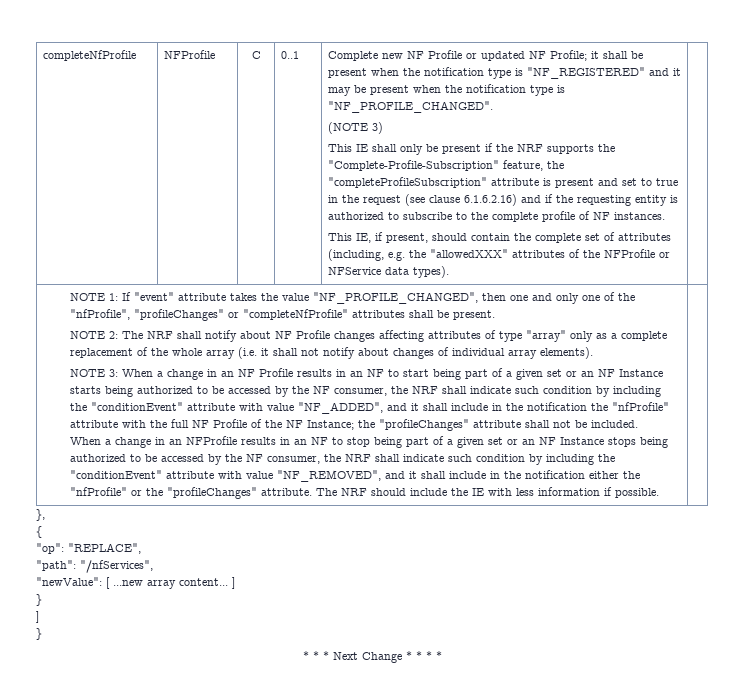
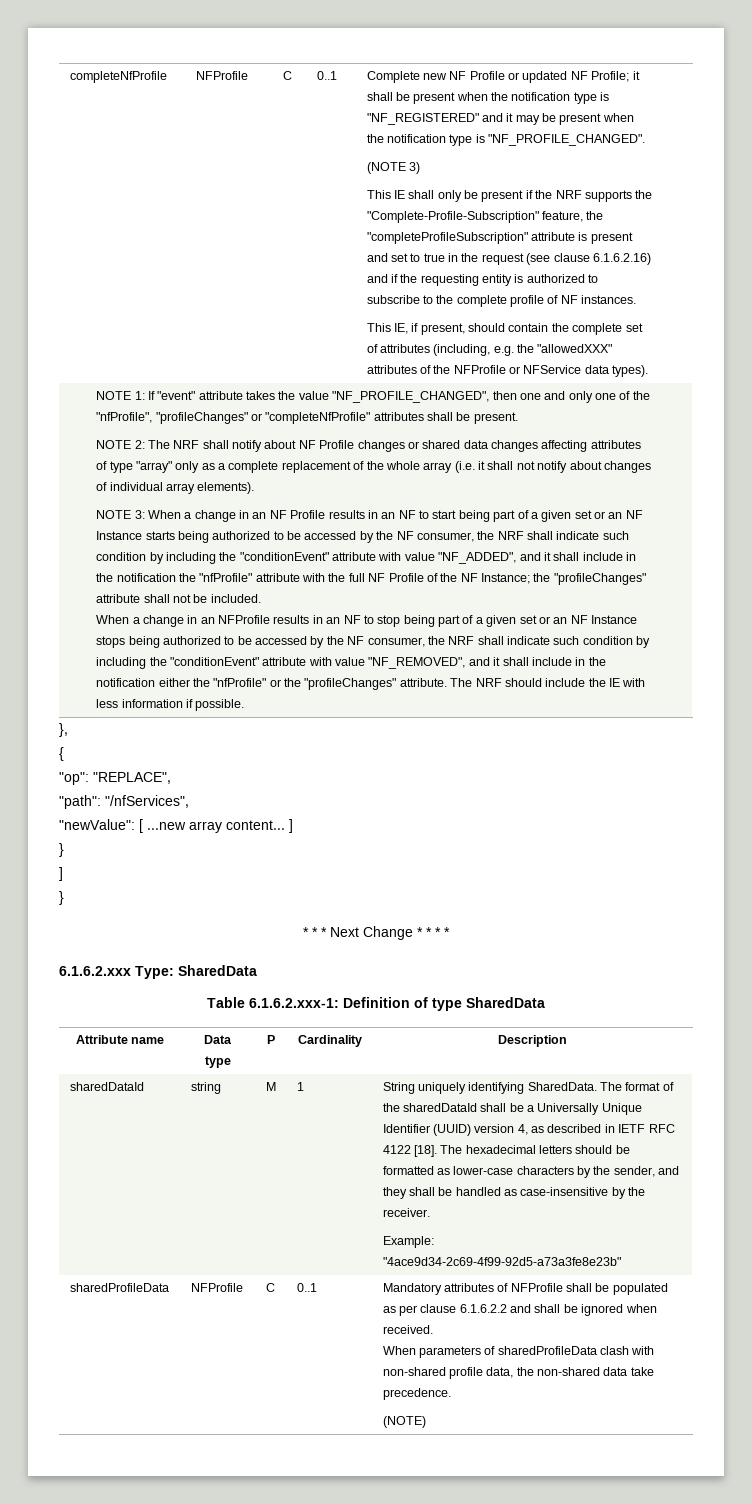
- NOTE 2: The NRF shall notify about NF Profile changes affecting attributes of type "array" only as a complete replacement of the whole array (i.e. it shall not notify about changes of individual array elements).
+ NOTE 2: The NRF shall notify about NF Profile changes or shared data changes affecting attributes of type "array" only as a complete replacement of the whole array (i.e. it shall not notify about changes of individual array elements).
+ 6.1.6.2.xxx Type: SharedData
+ Table 6.1.6.2.xxx-1: Definition of type SharedData
+ Attribute name | Data type | P | Cardinality | Description
+ sharedDataId | string | M | 1 | String uniquely identifying SharedData. The format of the sharedDataId shall be a Universally Unique Identifier (UUID) version 4, as described in IETF RFC 4122 [18]. The hexadecimal letters should be formatted as lower-case characters by the sender, and they shall be handled as case-insensitive by the receiver.
+ Example:
+ "4ace9d34-2c69-4f99-92d5-a73a3fe8e23b"
+ sharedProfileData | NFProfile | C | 0..1 | Mandatory attributes of NFProfile shall be populated as per clause 6.1.6.2.2 and shall be ignored when received.
+ When parameters of sharedProfileData clash with non-shared profile data, the non-shared data take precedence.
+ (NOTE)

